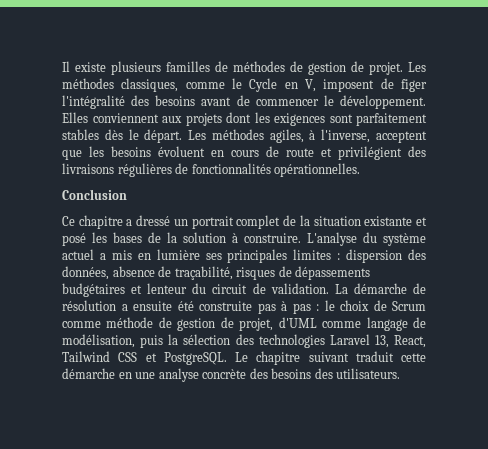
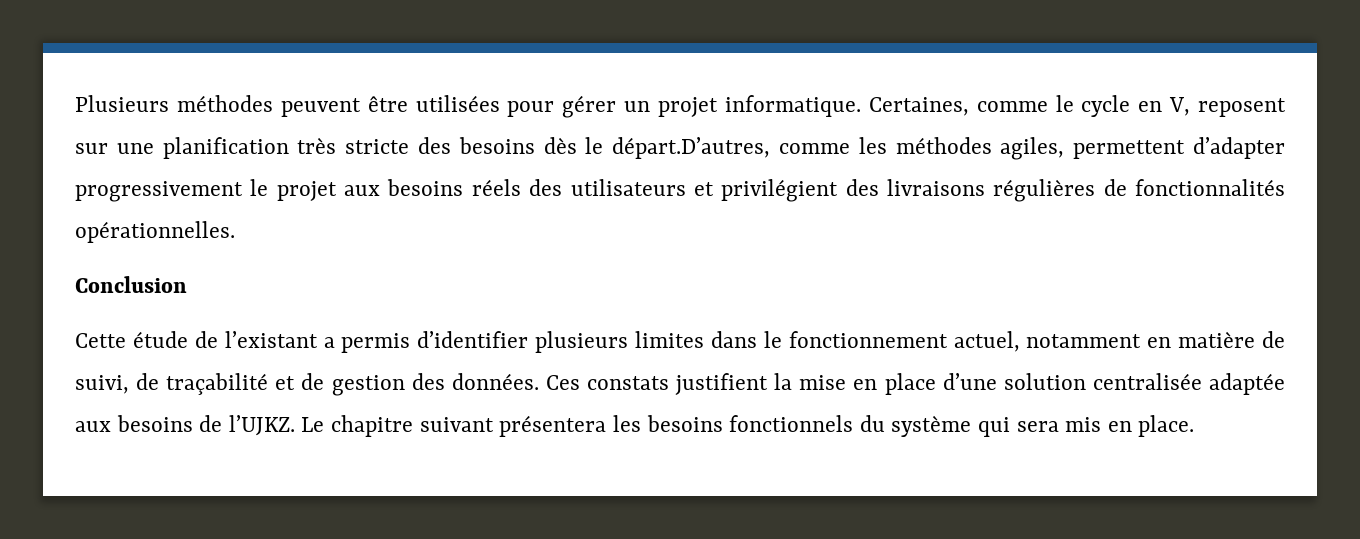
- Il existe plusieurs familles de méthodes de gestion de projet. Les méthodes classiques, comme le Cycle en V, imposent de figer l'intégralité des besoins avant de commencer le développement. Elles conviennent aux projets dont les exigences sont parfaitement stables dès le départ. Les méthodes agiles, à l'inverse, acceptent que les besoins évoluent en cours de route et privilégient des livraisons régulières de fonctionnalités opérationnelles.
+ Plusieurs méthodes peuvent être utilisées pour gérer un projet informatique. Certaines, comme le cycle en V, reposent sur une planification très stricte des besoins dès le départ.D’autres, comme les méthodes agiles, permettent d’adapter progressivement le projet aux besoins réels des utilisateurs et privilégient des livraisons régulières de fonctionnalités opérationnelles.
- Ce chapitre a dressé un portrait complet de la situation existante et posé les bases de la solution à construire. L'analyse du système actuel a mis en lumière ses principales limites : dispersion des données, absence de traçabilité, risques de dépassements budgétaires et lenteur du circuit de validation. La démarche de résolution a ensuite été construite pas à pas : le choix de Scrum comme méthode de gestion de projet, d'UML comme langage de modélisation, puis la sélection des technologies Laravel 13, React, Tailwind CSS et PostgreSQL. Le chapitre suivant traduit cette démarche en une analyse concrète des besoins des utilisateurs.
+ Cette étude de l’existant a permis d’identifier plusieurs limites dans le fonctionnement actuel, notamment en matière de suivi, de traçabilité et de gestion des données. Ces constats justifient la mise en place d’une solution centralisée adaptée aux besoins de l’UJKZ. Le chapitre suivant présentera les besoins fonctionnels du système qui sera mis en place.

